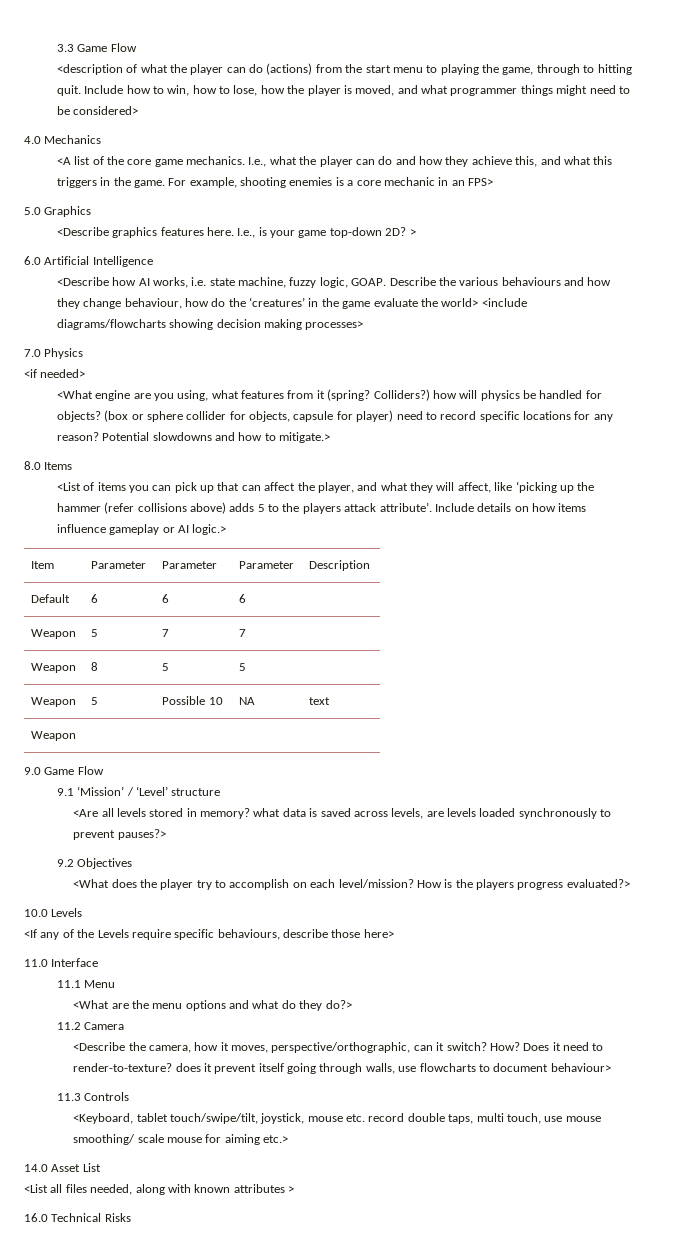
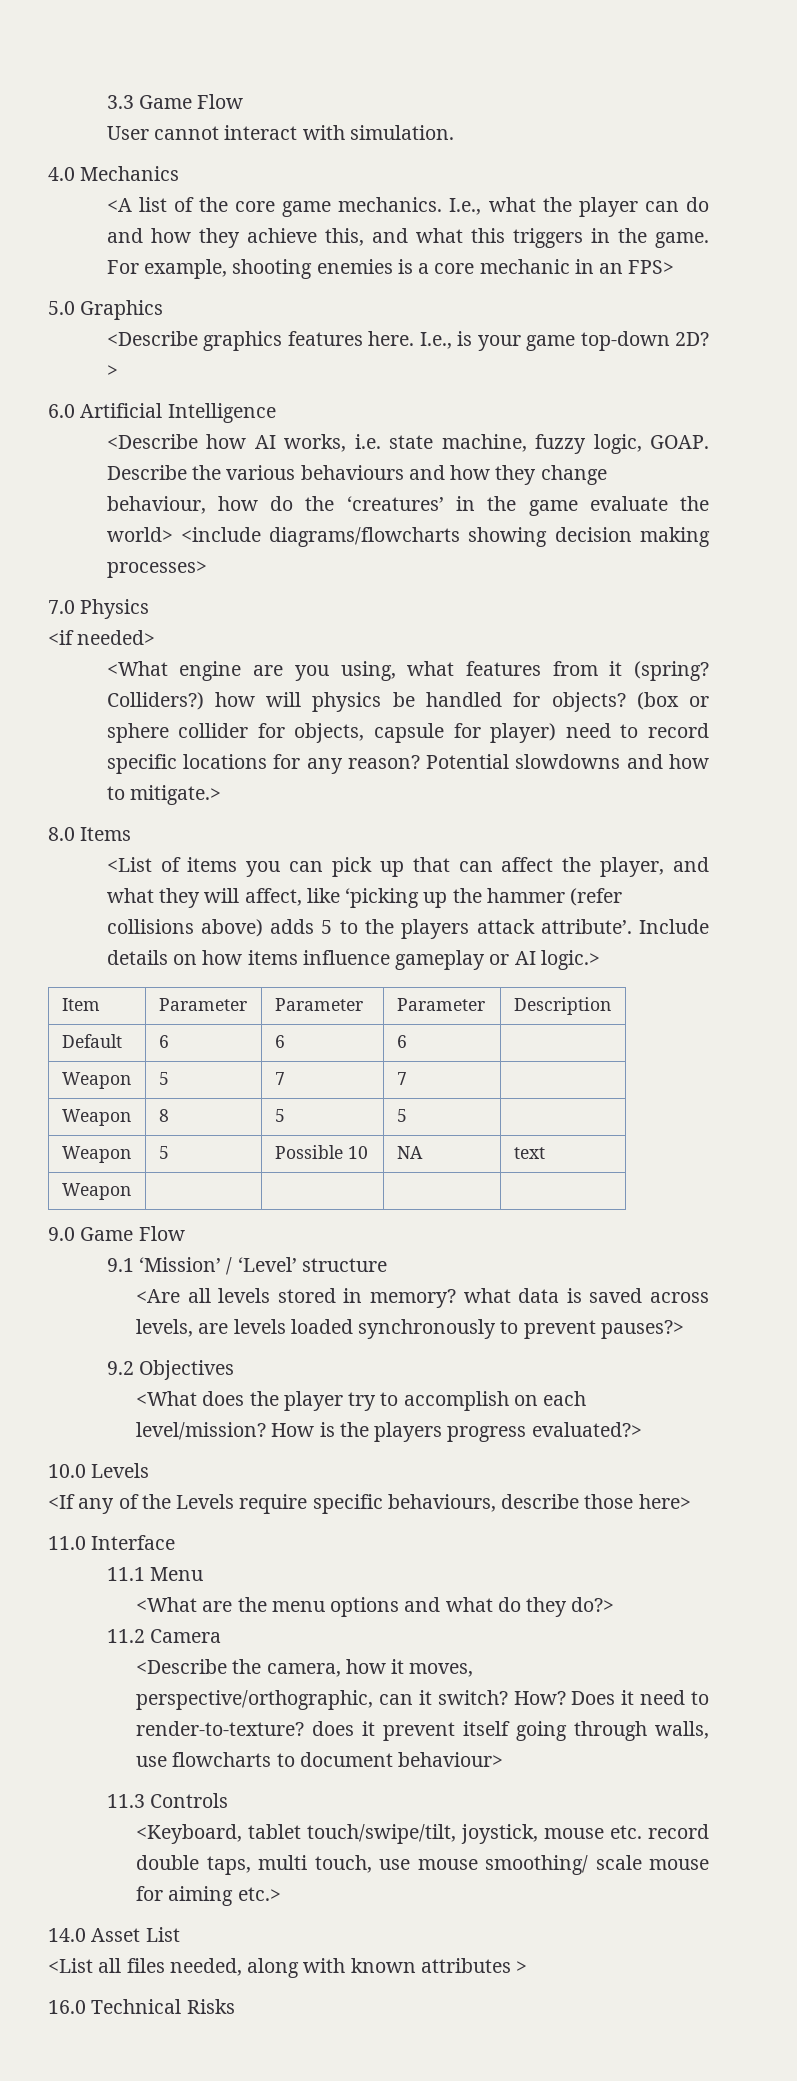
- <description of what the player can do (actions) from the start menu to playing the game, through to hitting quit. Include how to win, how to lose, how the player is moved, and what programmer things might need to be considered>
+ User cannot interact with simulation.

